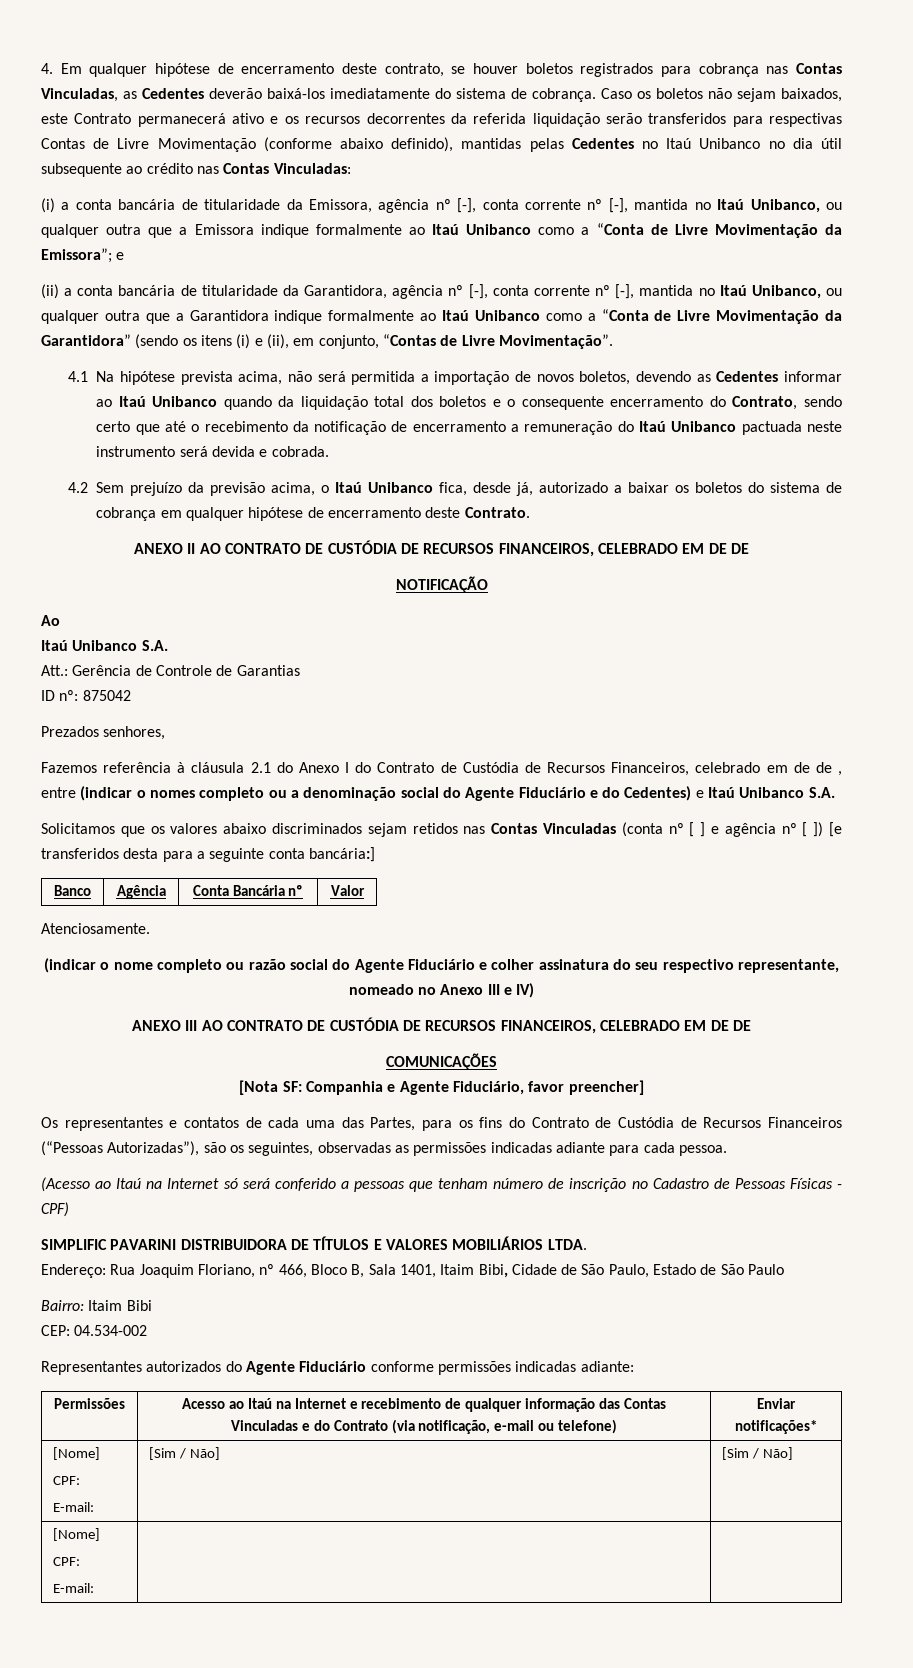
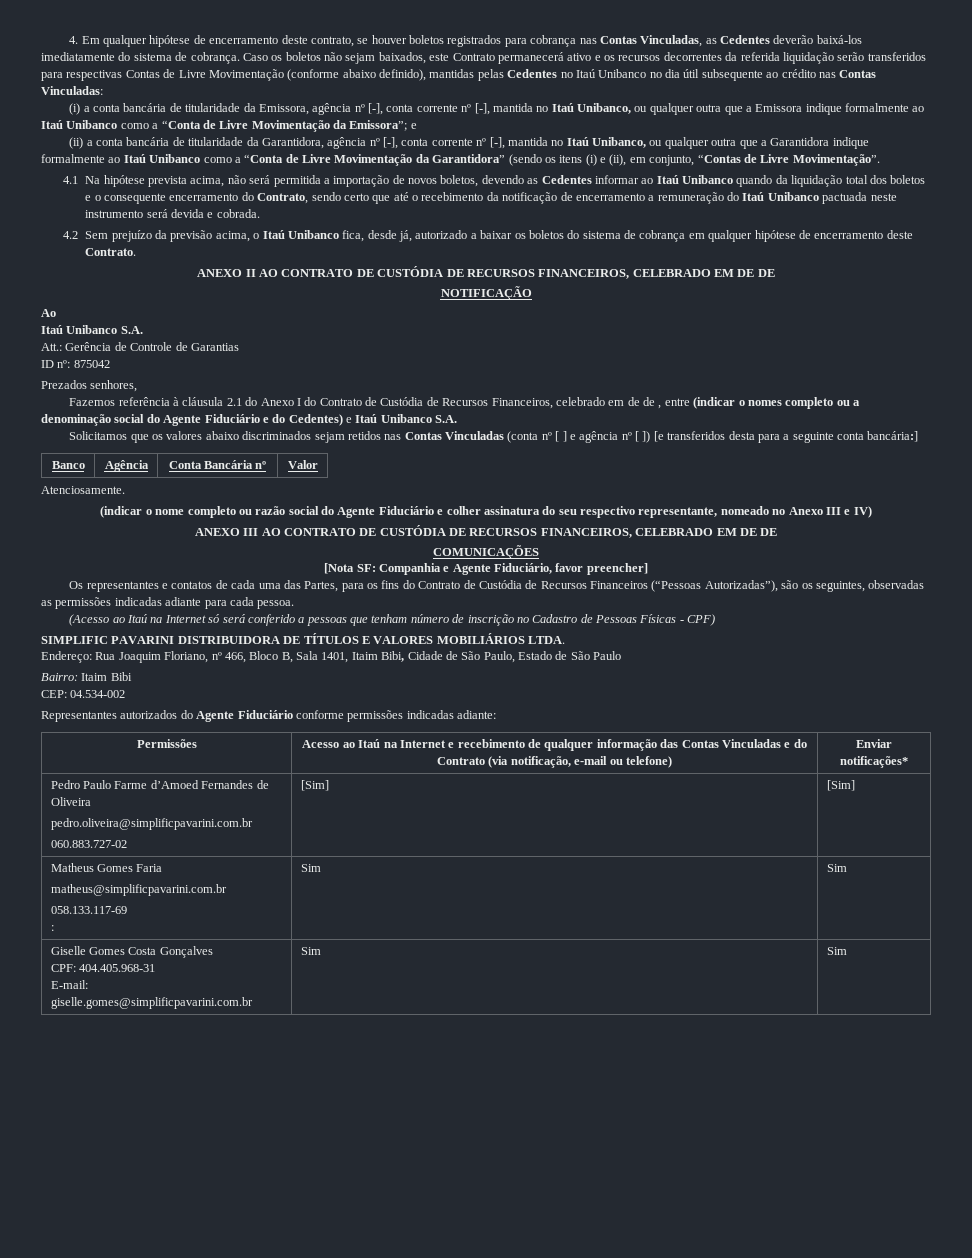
  Permissões | Acesso ao Itaú na Internet e recebimento de qualquer informação das Contas Vinculadas e do Contrato (via notificação, e-mail ou telefone) | Enviar notificações*
- [Nome]
- CPF:
- E-mail: | [Sim / Não] | [Sim / Não]
- [Nome]
- CPF:
- E-mail: | |
+ Pedro Paulo Farme d’Amoed Fernandes de Oliveira
+ pedro.oliveira@simplificpavarini.com.br
+ 060.883.727-02 | [Sim] | [Sim]
+ Matheus Gomes Faria
+ matheus@simplificpavarini.com.br
+ 058.133.117-69
+ : | Sim | Sim
+ Giselle Gomes Costa Gonçalves
+ CPF: 404.405.968-31
+ E-mail: giselle.gomes@simplificpavarini.com.br | Sim | Sim

